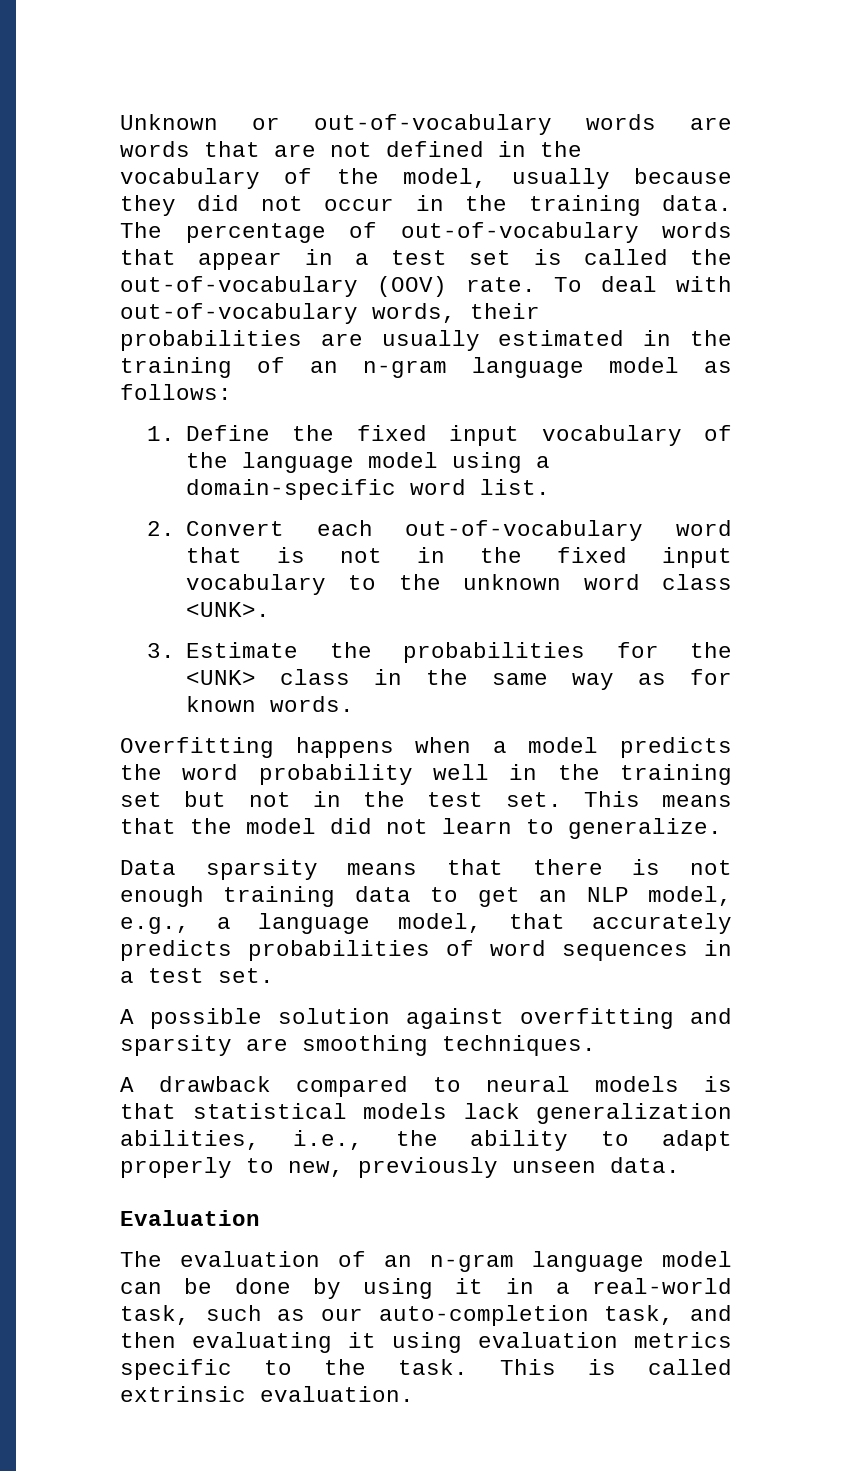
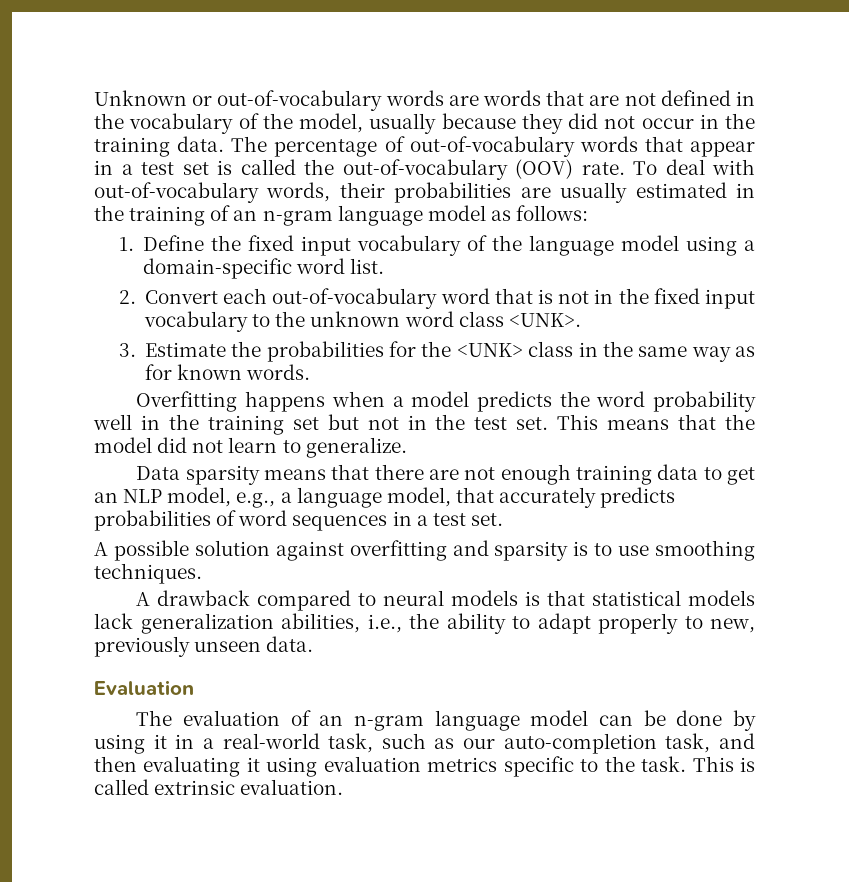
- Data sparsity means that there is not enough training data to get an NLP model, e.g., a language model, that accurately predicts probabilities of word sequences in a test set.
+ Data sparsity means that there are not enough training data to get an NLP model, e.g., a language model, that accurately predicts probabilities of word sequences in a test set.
- A possible solution against overfitting and sparsity are smoothing techniques.
+ A possible solution against overfitting and sparsity is to use smoothing techniques.

